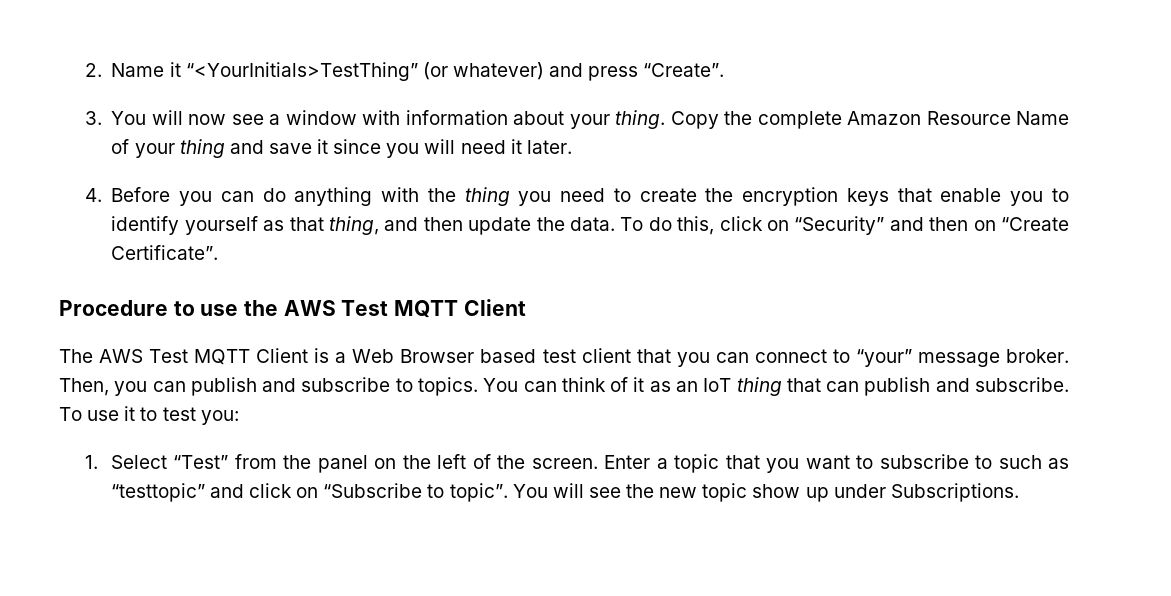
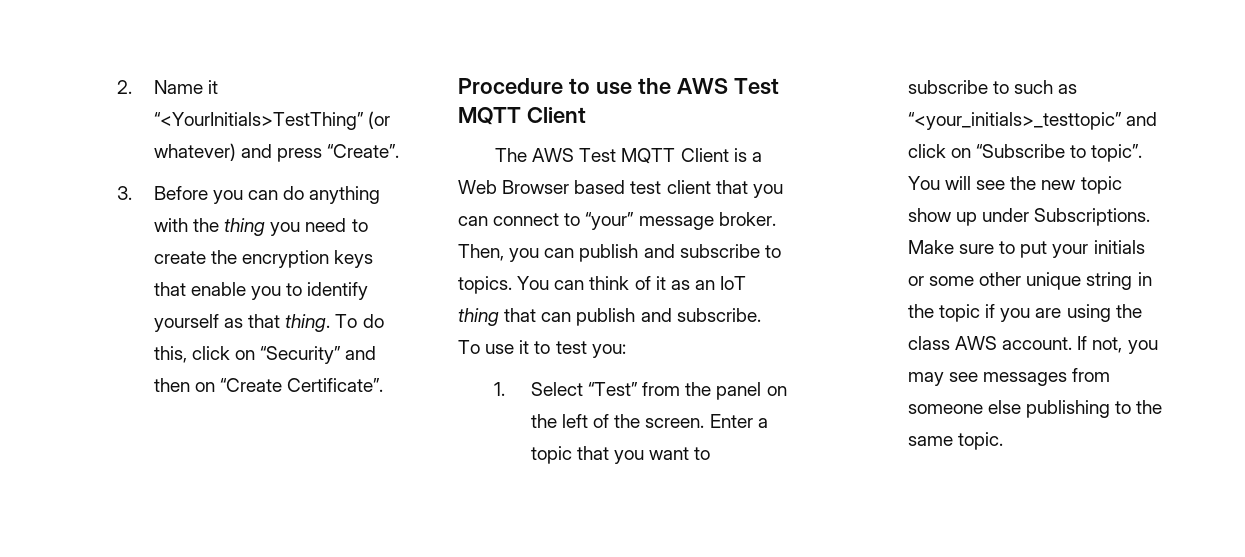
- 3. You will now see a window with information about your thing. Copy the complete Amazon Resource Name of your thing and save it since you will need it later.
- 4. Before you can do anything with the thing you need to create the encryption keys that enable you to identify yourself as that thing, and then update the data.
+ 3. Before you can do anything with the thing you need to create the encryption keys that enable you to identify yourself as that thing.
- Enter a topic that you want to subscribe to such as “testtopic” and click on “Subscribe to topic”.
+ Enter a topic that you want to subscribe to such as “<your_initials>_testtopic” and click on “Subscribe to topic”.
+ Make sure to put your initials or some other unique string in the topic if you are using the class AWS account. If not, you may see messages from someone else publishing to the same topic.

